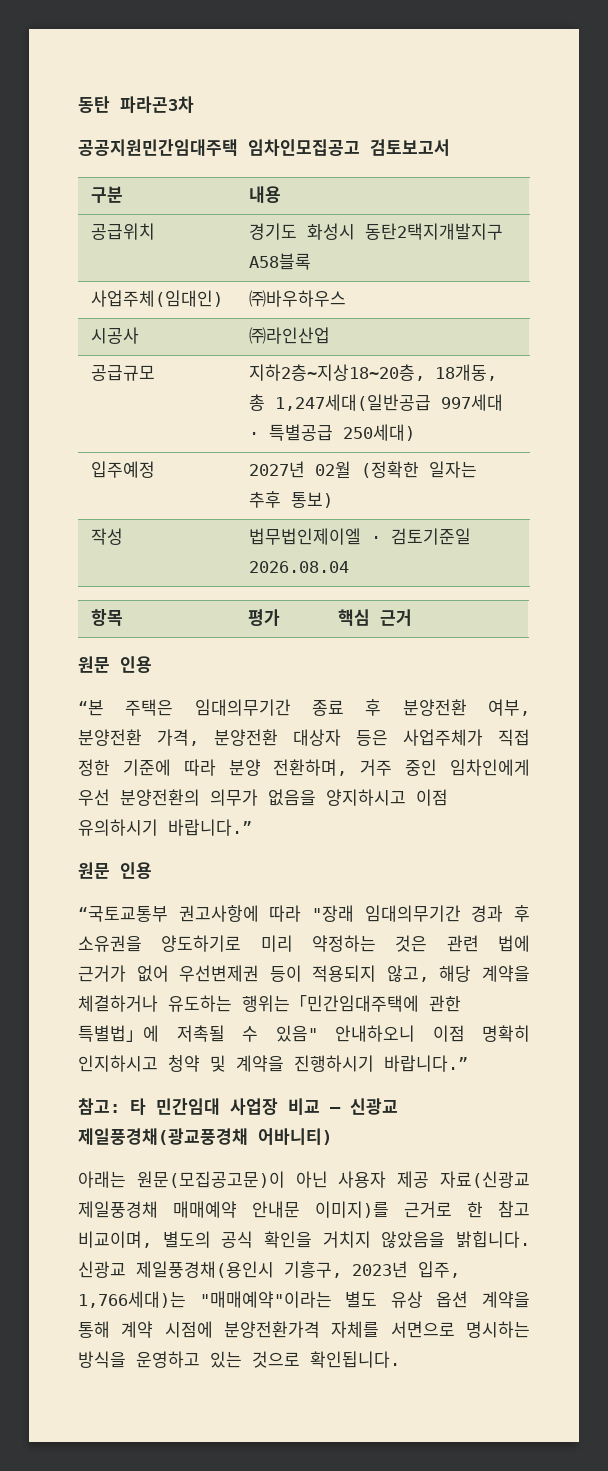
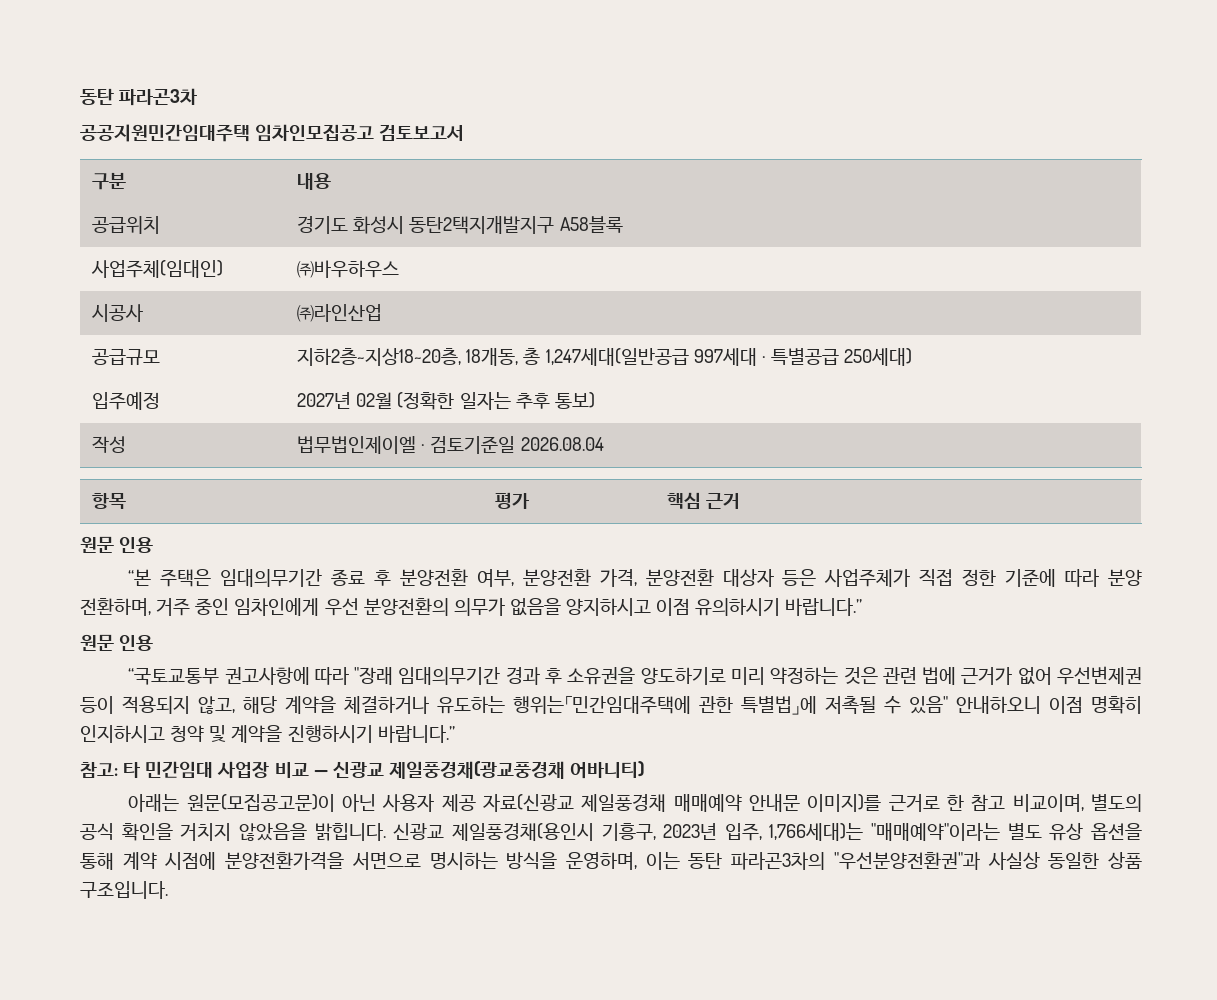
- 신광교 제일풍경채(용인시 기흥구, 2023년 입주, 1,766세대)는 "매매예약"이라는 별도 유상 옵션 계약을 통해 계약 시점에 분양전환가격 자체를 서면으로 명시하는 방식을 운영하고 있는 것으로 확인됩니다.
+ 신광교 제일풍경채(용인시 기흥구, 2023년 입주, 1,766세대)는 "매매예약"이라는 별도 유상 옵션을 통해 계약 시점에 분양전환가격을 서면으로 명시하는 방식을 운영하며, 이는 동탄 파라곤3차의 "우선분양전환권"과 사실상 동일한 상품 구조입니다.

